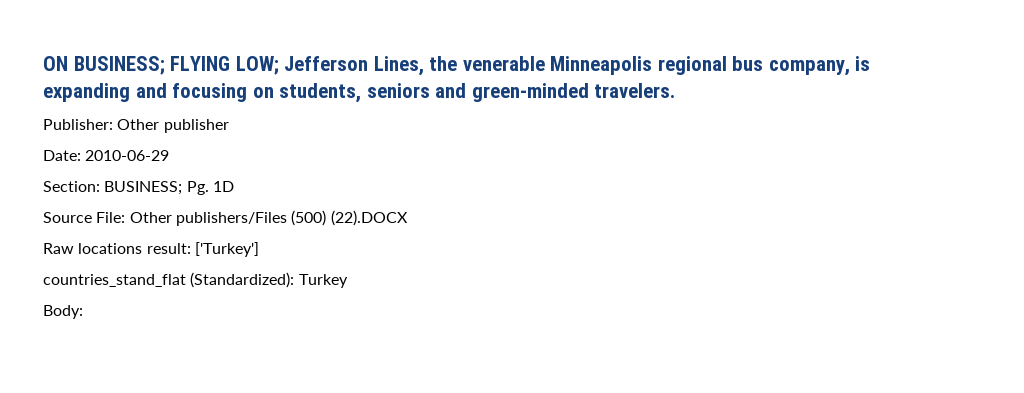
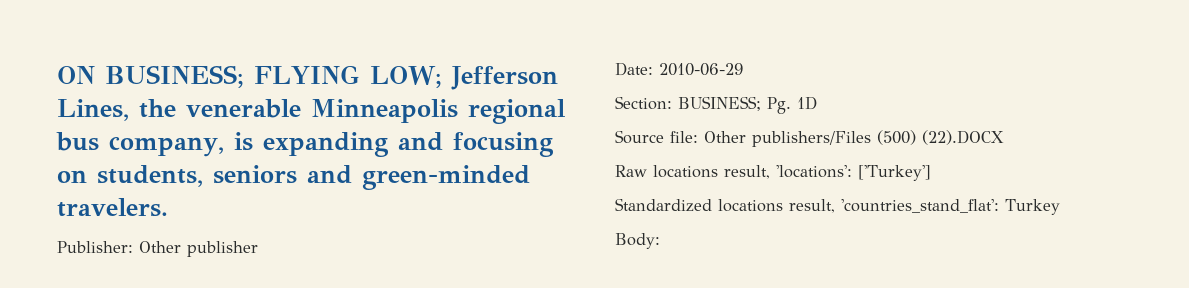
- Source File: Other publishers/Files (500) (22).DOCX
+ Source file: Other publishers/Files (500) (22).DOCX
- Raw locations result: ['Turkey']
+ Raw locations result, 'locations': ['Turkey']
- countries_stand_flat (Standardized): Turkey
+ Standardized locations result, 'countries_stand_flat': Turkey

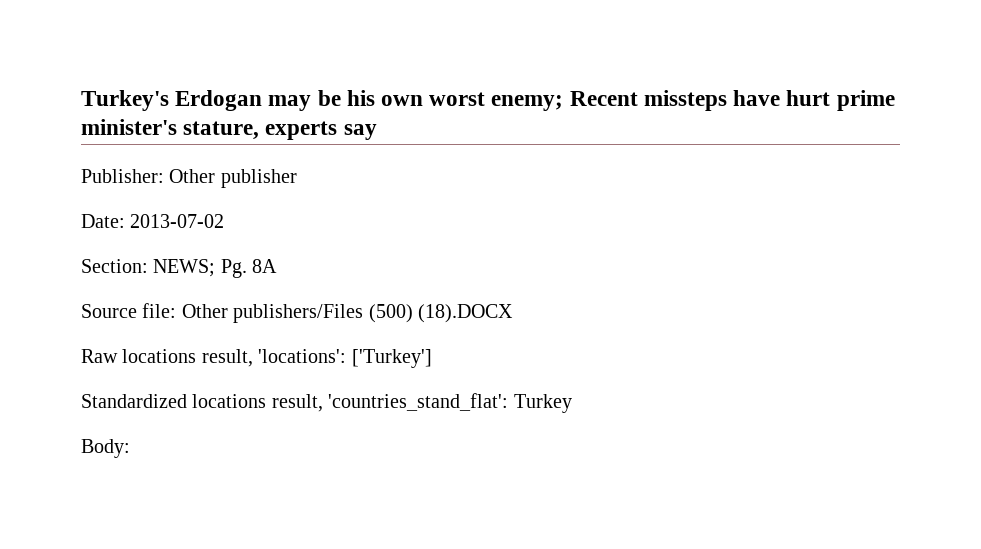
- ON BUSINESS; FLYING LOW; Jefferson Lines, the venerable Minneapolis regional bus company, is expanding and focusing on students, seniors and green-minded travelers.
+ Turkey's Erdogan may be his own worst enemy; Recent missteps have hurt prime minister's stature, experts say
- Date: 2010-06-29
+ Date: 2013-07-02
- Section: BUSINESS; Pg. 1D
+ Section: NEWS; Pg. 8A
- Source file: Other publishers/Files (500) (22).DOCX
+ Source file: Other publishers/Files (500) (18).DOCX

